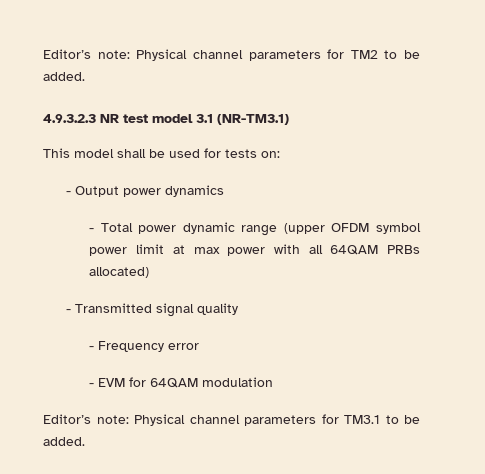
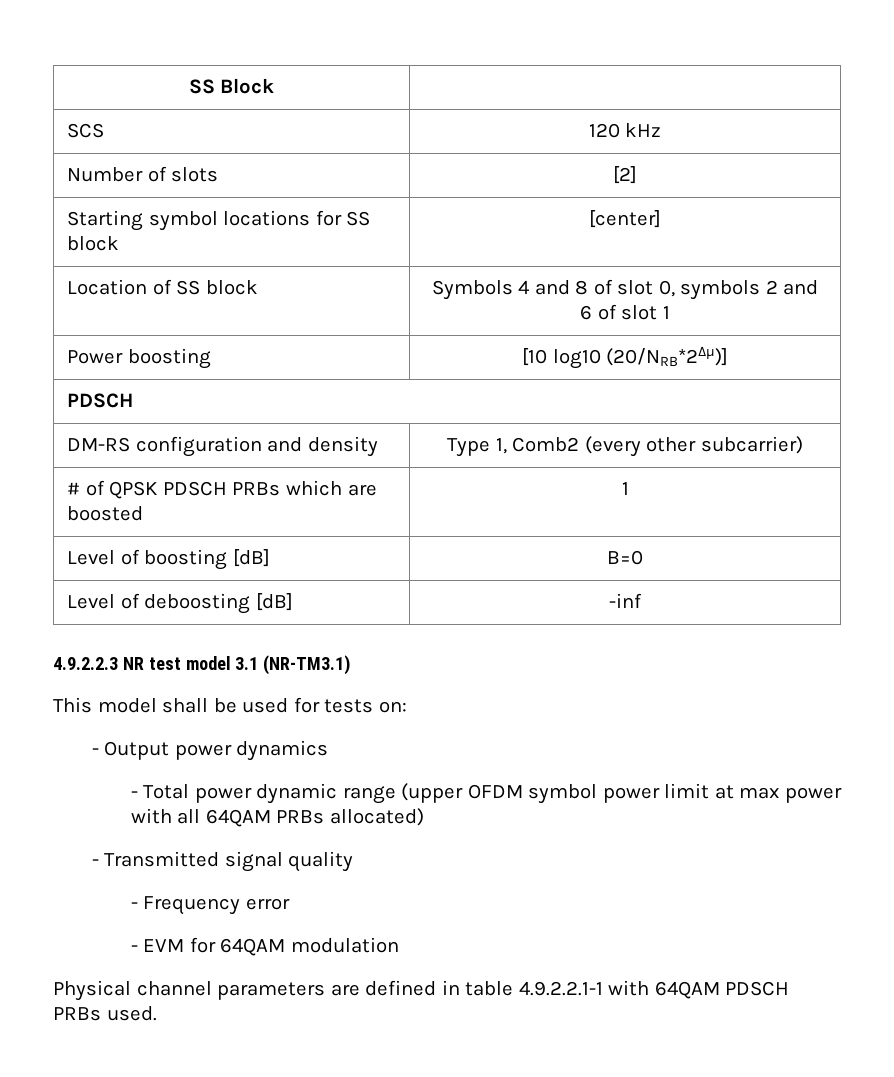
- Editor’s note: Physical channel parameters for TM2 to be added.
- 4.9.3.2.3 NR test model 3.1 (NR-TM3.1)
+ SS Block |
+ SCS | 120 kHz
+ Number of slots | [2]
+ Starting symbol locations for SS block | [center]
+ Location of SS block | Symbols 4 and 8 of slot 0, symbols 2 and 6 of slot 1
+ Power boosting | [10 log10 (20/NRB*2Δµ)]
+ PDSCH
+ DM-RS configuration and density | Type 1, Comb2 (every other subcarrier)
+ # of QPSK PDSCH PRBs which are boosted | 1
+ Level of boosting [dB] | B=0
+ Level of deboosting [dB] | -inf
+ 4.9.2.2.3 NR test model 3.1 (NR-TM3.1)
- Editor’s note: Physical channel parameters for TM3.1 to be added.
+ Physical channel parameters are defined in table 4.9.2.2.1-1 with 64QAM PDSCH PRBs used.

